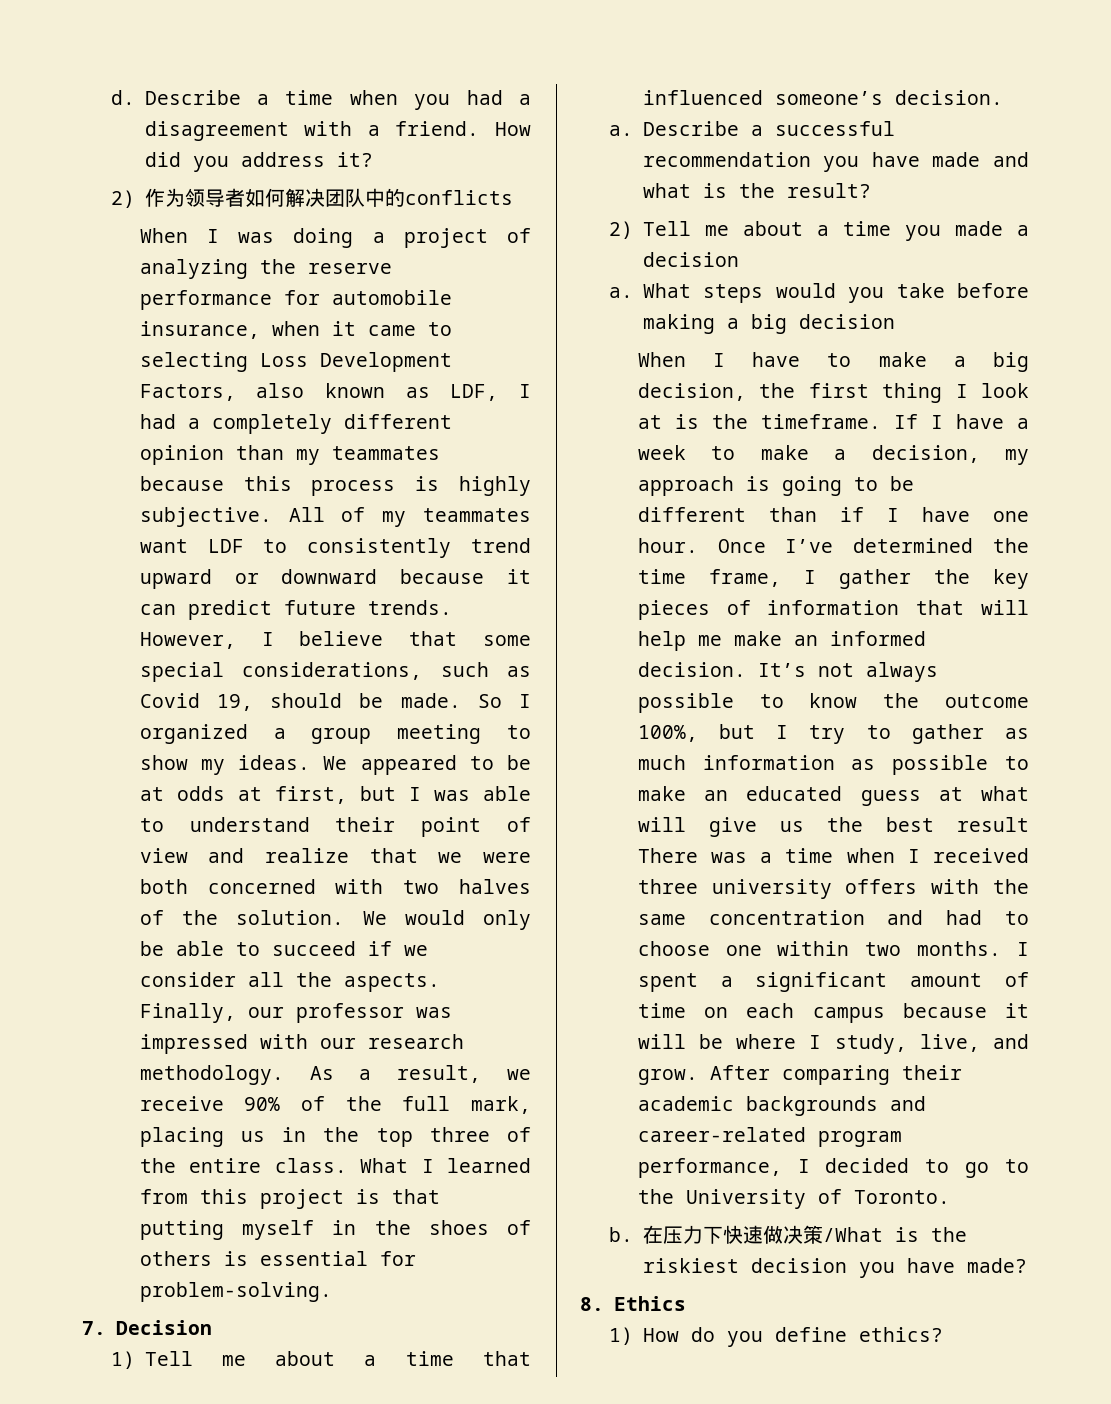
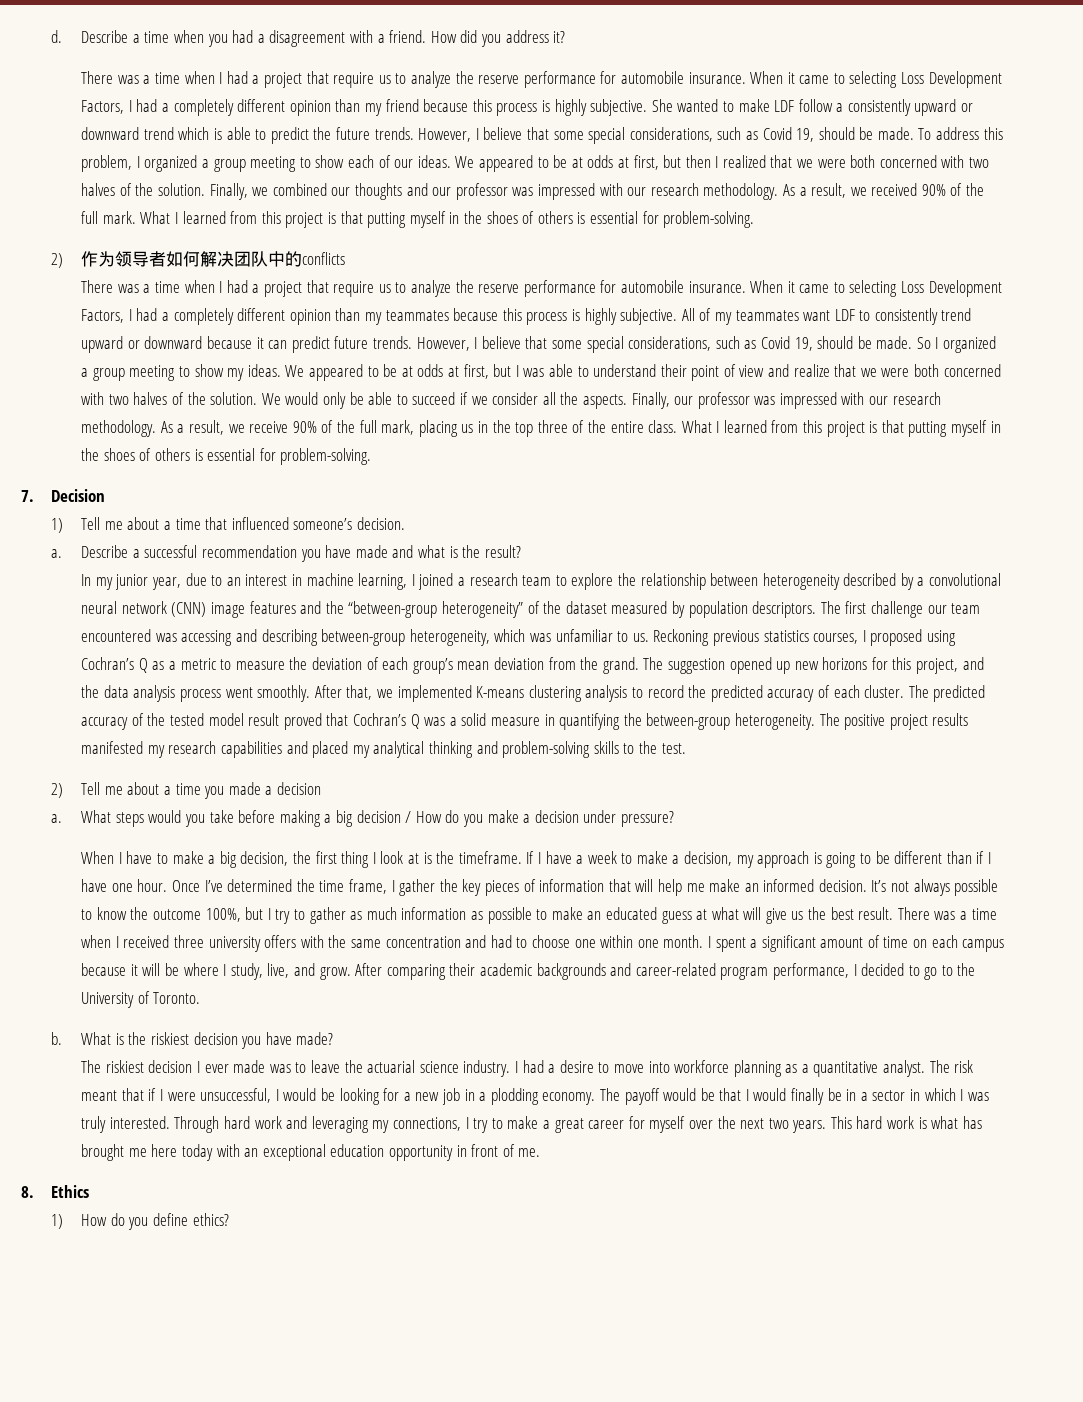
+ There was a time when I had a project that require us to analyze the reserve performance for automobile insurance. When it came to selecting Loss Development Factors, I had a completely different opinion than my friend because this process is highly subjective. She wanted to make LDF follow a consistently upward or downward trend which is able to predict the future trends. However, I believe that some special considerations, such as Covid 19, should be made. To address this problem, I organized a group meeting to show each of our ideas. We appeared to be at odds at first, but then I realized that we were both concerned with two halves of the solution. Finally, we combined our thoughts and our professor was impressed with our research methodology. As a result, we received 90% of the full mark. What I learned from this project is that putting myself in the shoes of others is essential for problem-solving.
- When I was doing a project of analyzing the reserve performance for automobile insurance, when it came to selecting Loss Development Factors, also known as LDF, I had a completely different opinion than my teammates because this process is highly subjective.
+ There was a time when I had a project that require us to analyze the reserve performance for automobile insurance. When it came to selecting Loss Development Factors, I had a completely different opinion than my teammates because this process is highly subjective.
+ In my junior year, due to an interest in machine learning, I joined a research team to explore the relationship between heterogeneity described by a convolutional neural network (CNN) image features and the “between-group heterogeneity” of the dataset measured by population descriptors. The first challenge our team encountered was accessing and describing between-group heterogeneity, which was unfamiliar to us. Reckoning previous statistics courses, I proposed using Cochran’s Q as a metric to measure the deviation of each group’s mean deviation from the grand. The suggestion opened up new horizons for this project, and the data analysis process went smoothly. After that, we implemented K-means clustering analysis to record the predicted accuracy of each cluster. The predicted accuracy of the tested model result proved that Cochran’s Q was a solid measure in quantifying the between-group heterogeneity. The positive project results manifested my research capabilities and placed my analytical thinking and problem-solving skills to the test.
- What steps would you take before making a big decision
+ What steps would you take before making a big decision / How do you make a decision under pressure?
- It’s not always possible to know the outcome 100%, but I try to gather as much information as possible to make an educated guess at what will give us the best result There was a time when I received three university offers with the same concentration and had to choose one within two months.
+ It’s not always possible to know the outcome 100%, but I try to gather as much information as possible to make an educated guess at what will give us the best result. There was a time when I received three university offers with the same concentration and had to choose one within one month.
- 在压力下快速做决策/What is the riskiest decision you have made?
+ What is the riskiest decision you have made?
+ The riskiest decision I ever made was to leave the actuarial science industry. I had a desire to move into workforce planning as a quantitative analyst. The risk meant that if I were unsuccessful, I would be looking for a new job in a plodding economy. The payoff would be that I would finally be in a sector in which I was truly interested. Through hard work and leveraging my connections, I try to make a great career for myself over the next two years. This hard work is what has brought me here today with an exceptional education opportunity in front of me.

